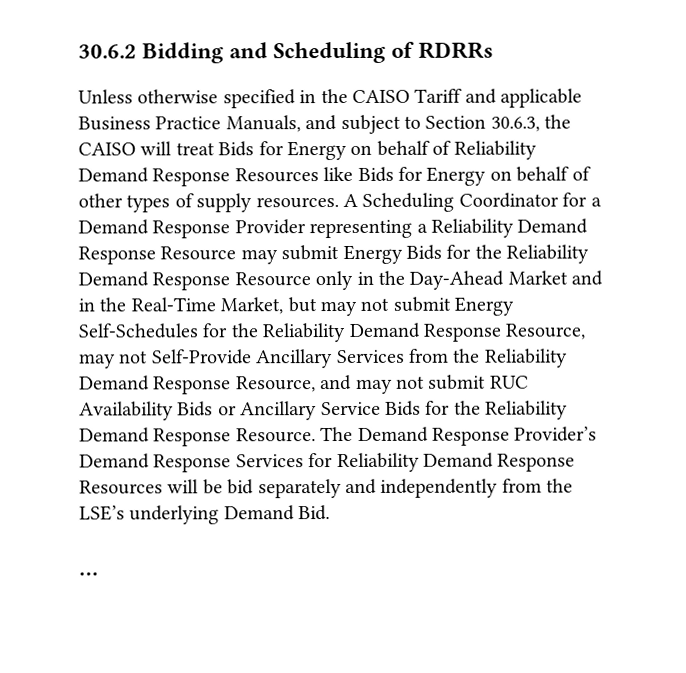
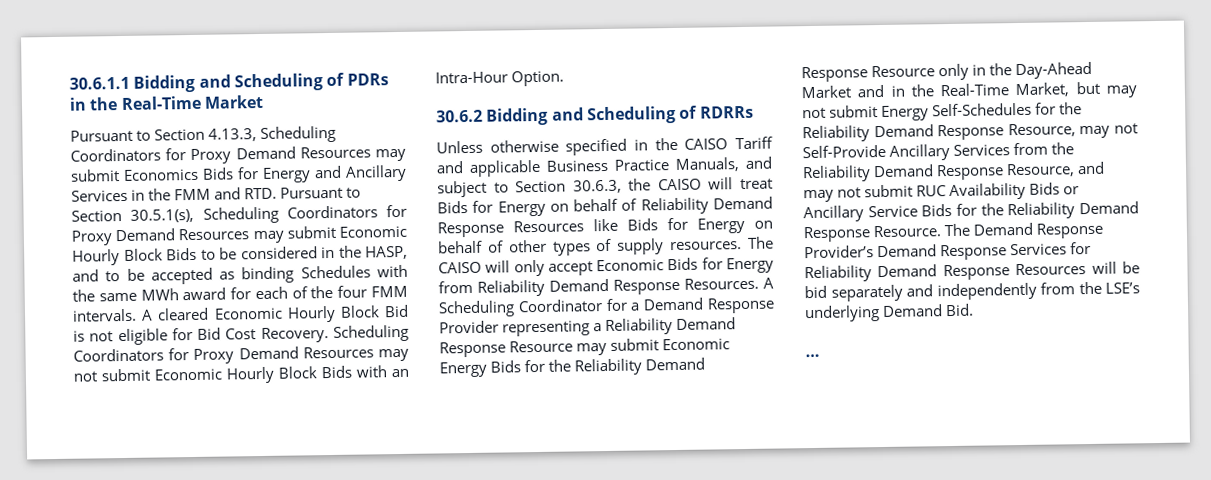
+ 30.6.1.1 Bidding and Scheduling of PDRs in the Real-Time Market
+ Pursuant to Section 4.13.3, Scheduling Coordinators for Proxy Demand Resources may submit Economics Bids for Energy and Ancillary Services in the FMM and RTD. Pursuant to Section 30.5.1(s), Scheduling Coordinators for Proxy Demand Resources may submit Economic Hourly Block Bids to be considered in the HASP, and to be accepted as binding Schedules with the same MWh award for each of the four FMM intervals. A cleared Economic Hourly Block Bid is not eligible for Bid Cost Recovery. Scheduling Coordinators for Proxy Demand Resources may not submit Economic Hourly Block Bids with an Intra-Hour Option.
+ The CAISO will only accept Economic Bids for Energy from Reliability Demand Response Resources.
- A Scheduling Coordinator for a Demand Response Provider representing a Reliability Demand Response Resource may submit Energy Bids for the Reliability Demand Response Resource only in the Day-Ahead Market and in the Real-Time Market, but may not submit Energy Self-Schedules for the Reliability Demand Response Resource, may not Self-Provide Ancillary Services from the Reliability Demand Response Resource, and may not submit RUC Availability Bids or Ancillary Service Bids for the Reliability Demand Response Resource.
+ A Scheduling Coordinator for a Demand Response Provider representing a Reliability Demand Response Resource may submit Economic Energy Bids for the Reliability Demand Response Resource only in the Day-Ahead Market and in the Real-Time Market, but may not submit Energy Self-Schedules for the Reliability Demand Response Resource, may not Self-Provide Ancillary Services from the Reliability Demand Response Resource, and may not submit RUC Availability Bids or Ancillary Service Bids for the Reliability Demand Response Resource.

